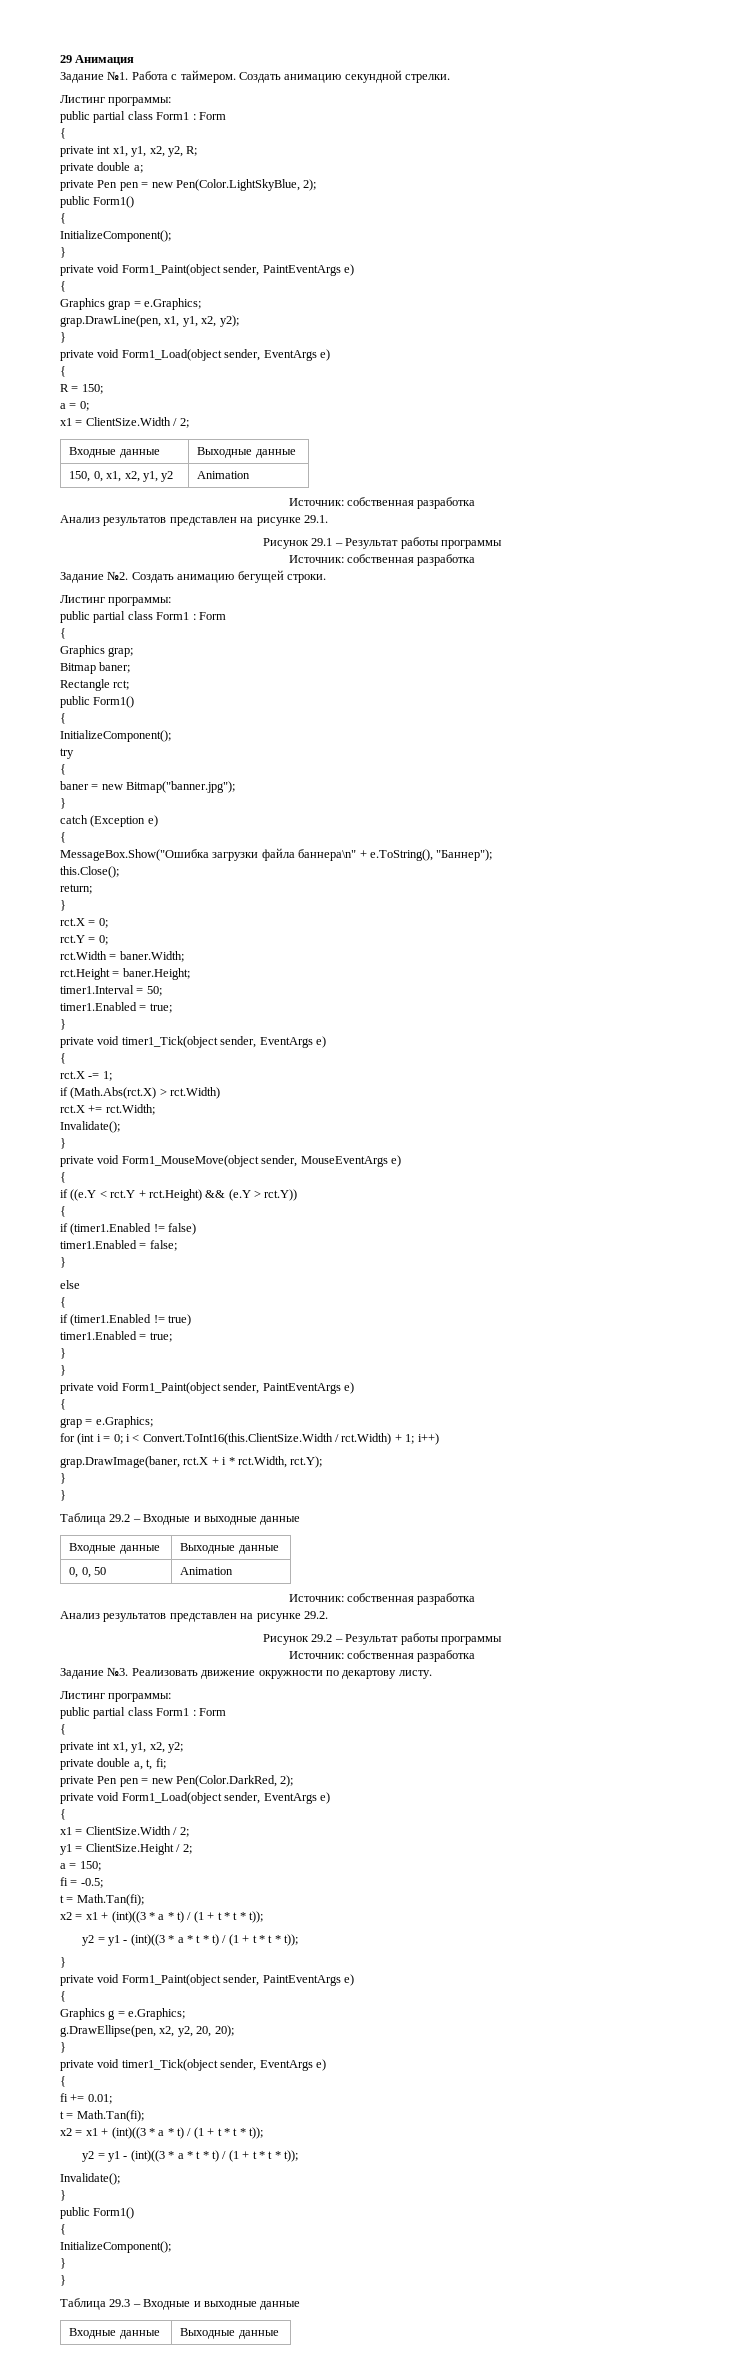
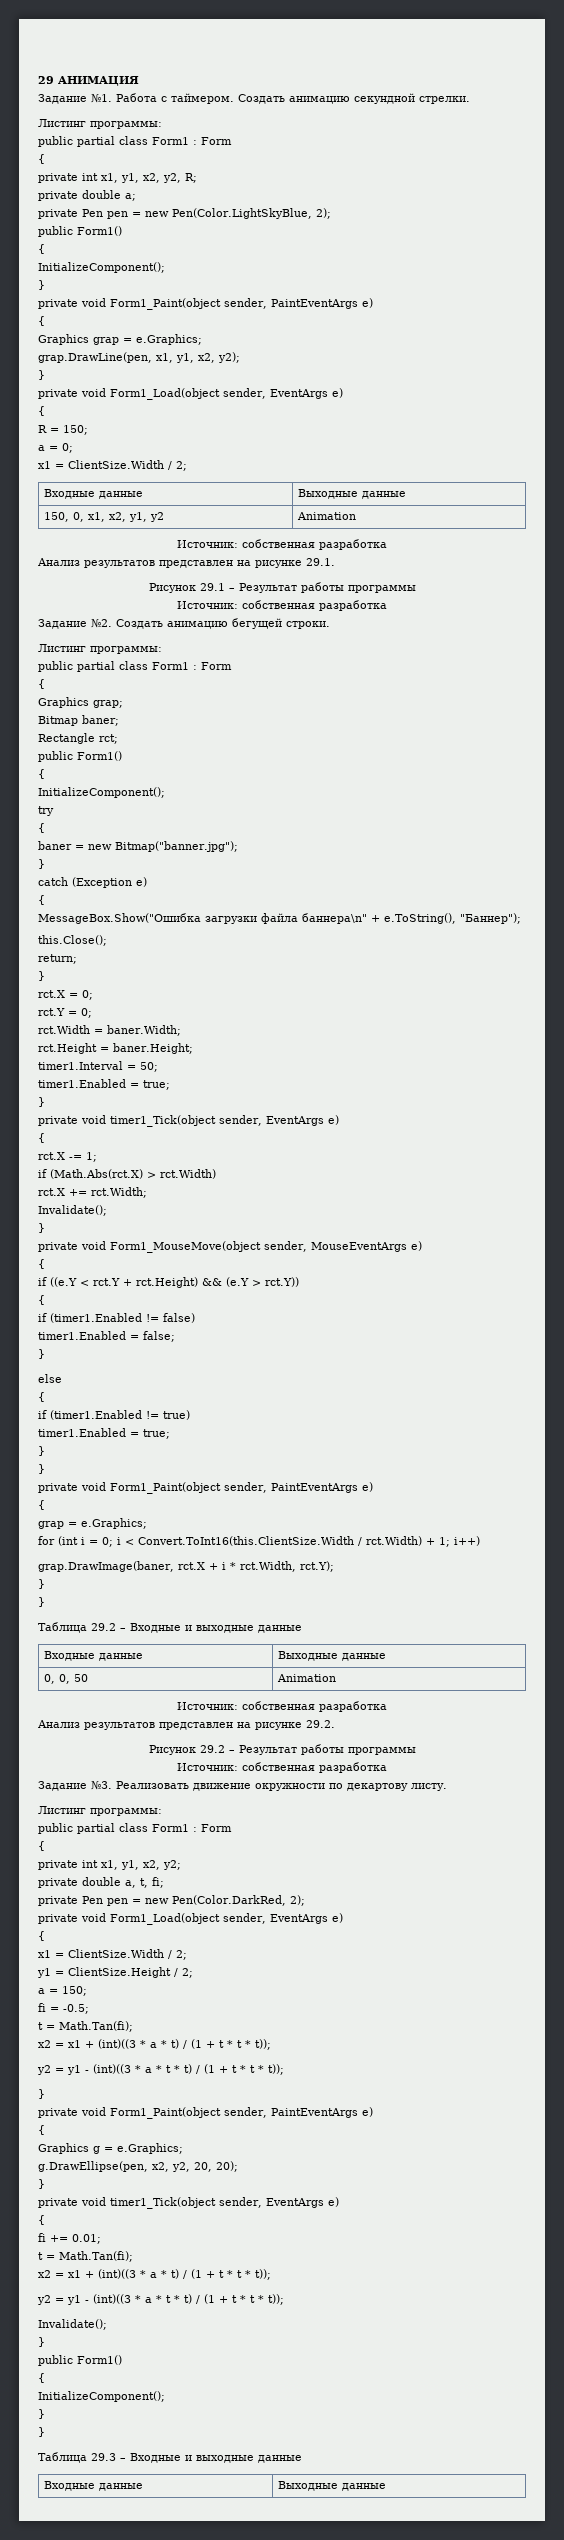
- 29 Анимация
+ 29 АНИМАЦИЯ

